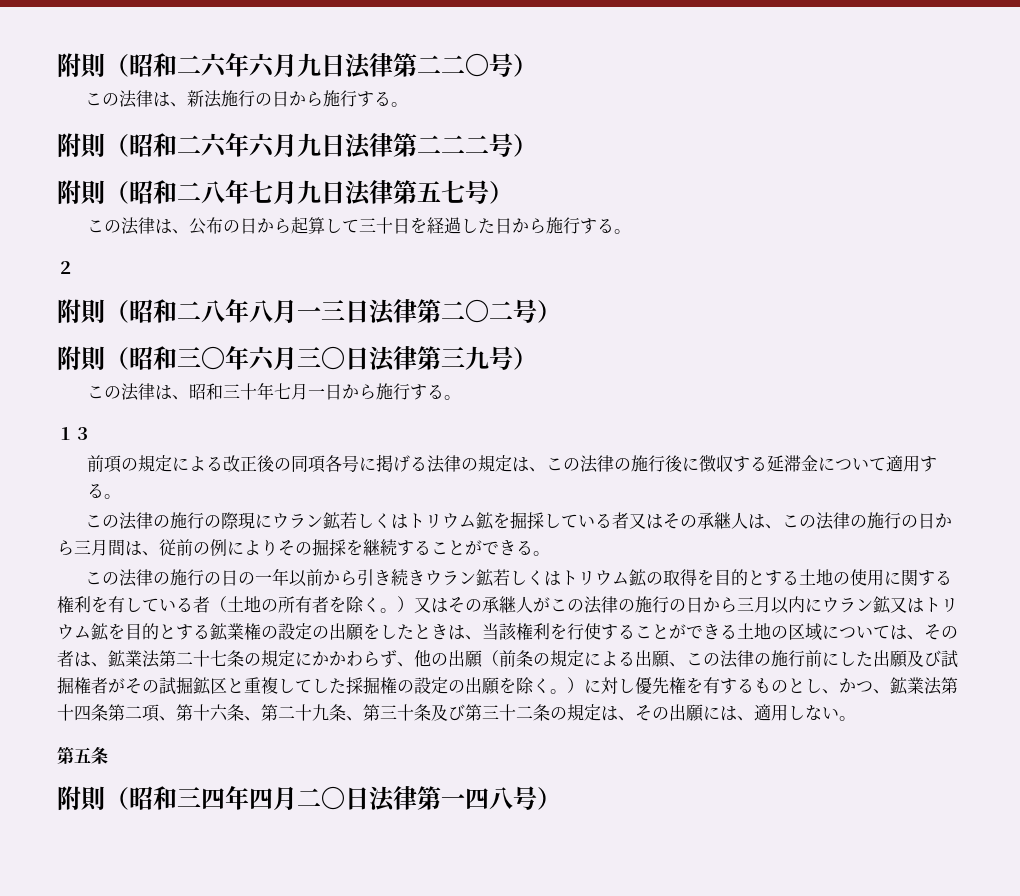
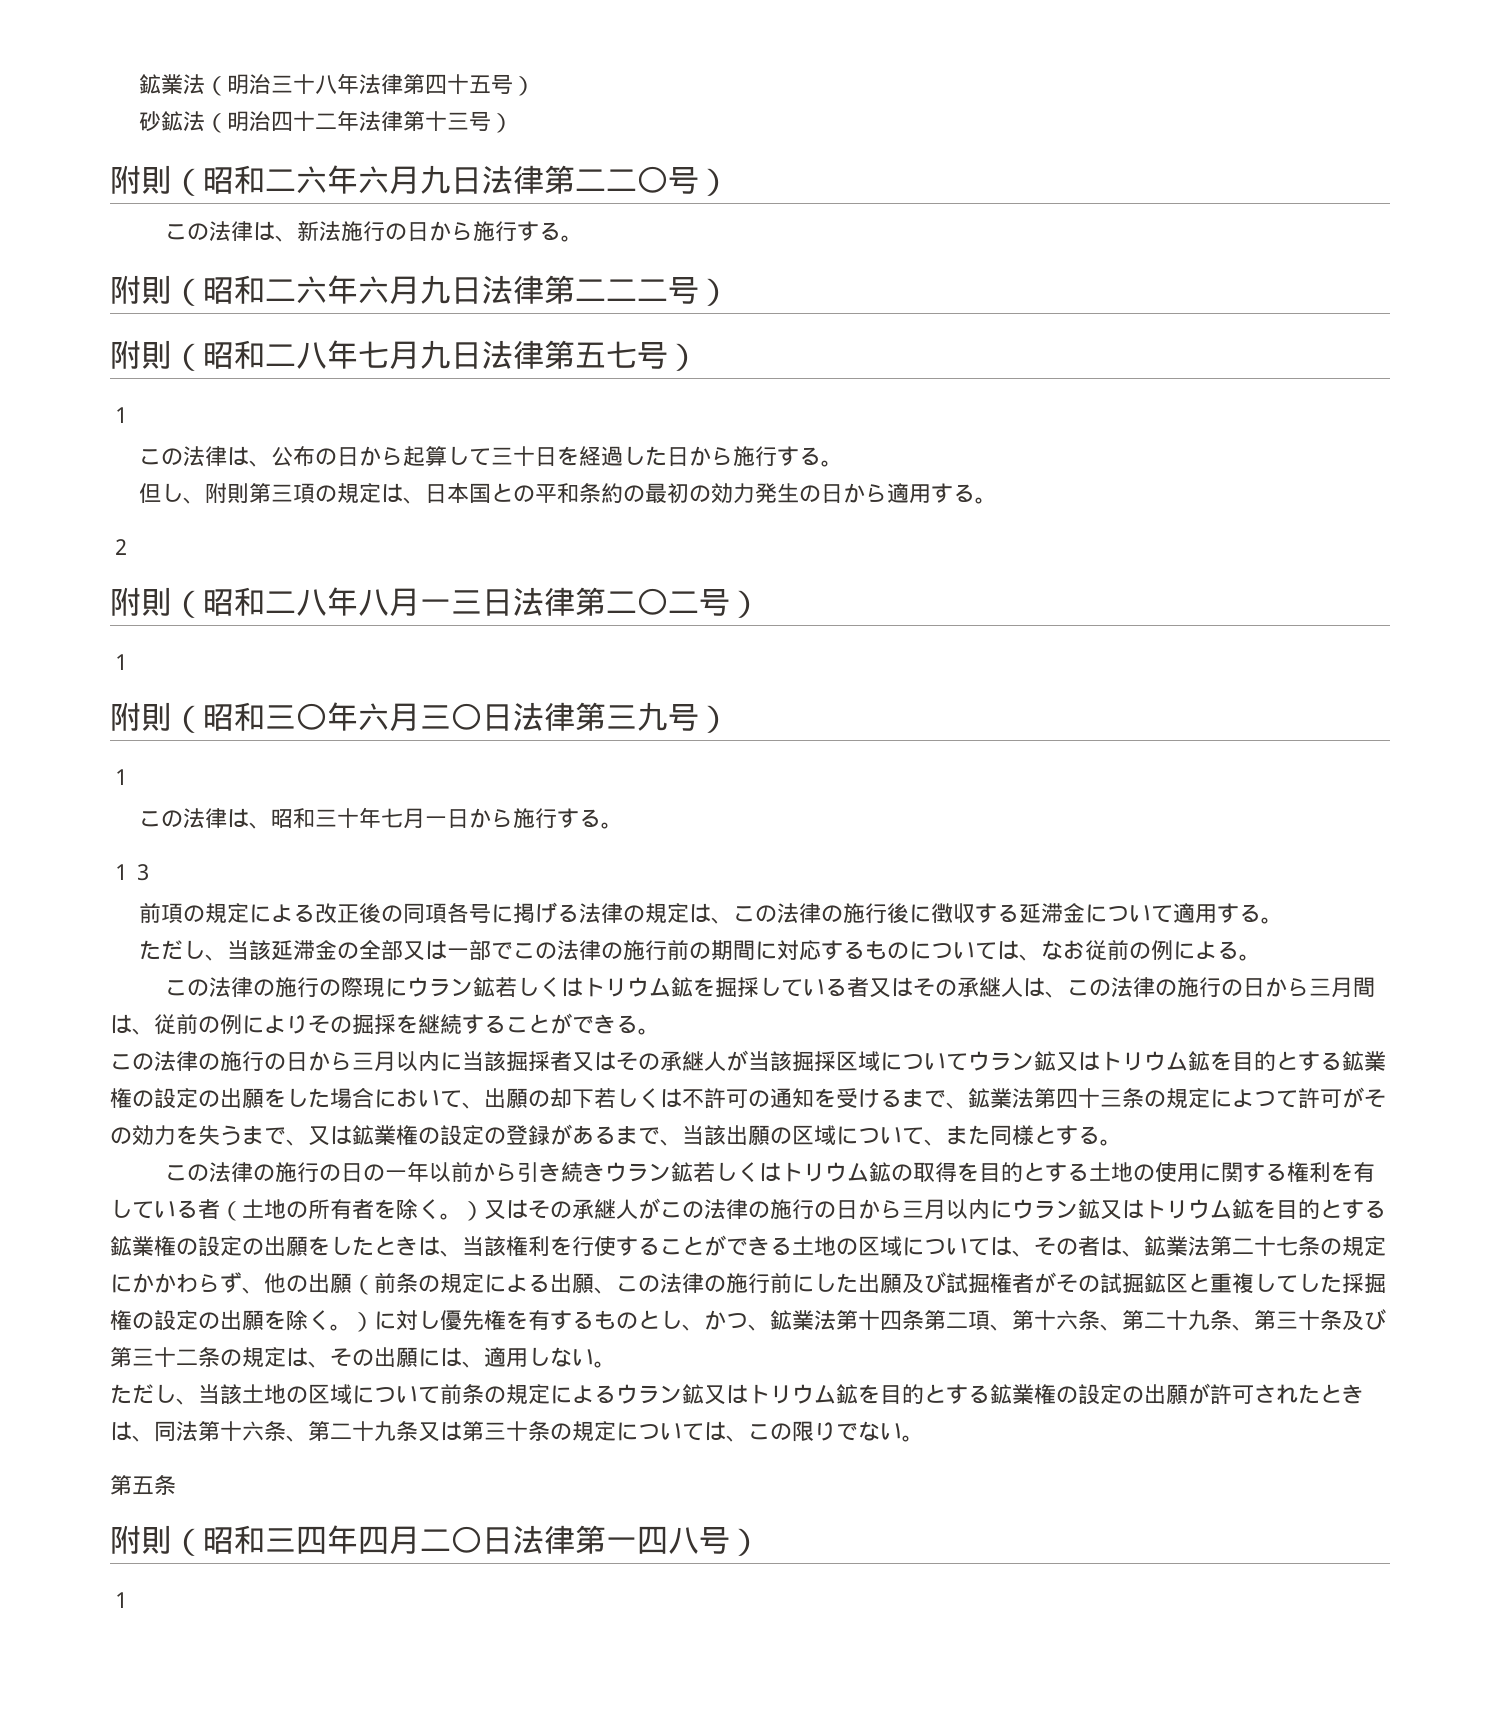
+ 鉱業法（明治三十八年法律第四十五号）
+ 砂鉱法（明治四十二年法律第十三号）
  附則（昭和二八年七月九日法律第五七号）
+ １
+ 但し、附則第三項の規定は、日本国との平和条約の最初の効力発生の日から適用する。
  附則（昭和二八年八月一三日法律第二〇二号）
+ １
  附則（昭和三〇年六月三〇日法律第三九号）
+ １
+ ただし、当該延滞金の全部又は一部でこの法律の施行前の期間に対応するものについては、なお従前の例による。
+ この法律の施行の日から三月以内に当該掘採者又はその承継人が当該掘採区域についてウラン鉱又はトリウム鉱を目的とする鉱業権の設定の出願をした場合において、出願の却下若しくは不許可の通知を受けるまで、鉱業法第四十三条の規定によつて許可がその効力を失うまで、又は鉱業権の設定の登録があるまで、当該出願の区域について、また同様とする。
+ ただし、当該土地の区域について前条の規定によるウラン鉱又はトリウム鉱を目的とする鉱業権の設定の出願が許可されたときは、同法第十六条、第二十九条又は第三十条の規定については、この限りでない。
  附則（昭和三四年四月二〇日法律第一四八号）
+ １

